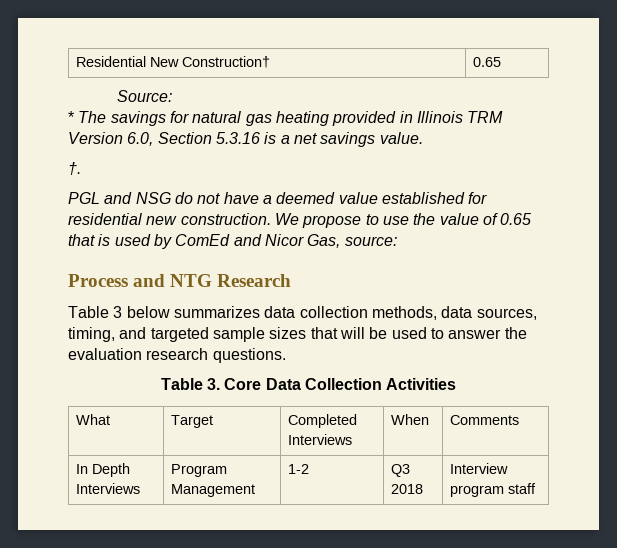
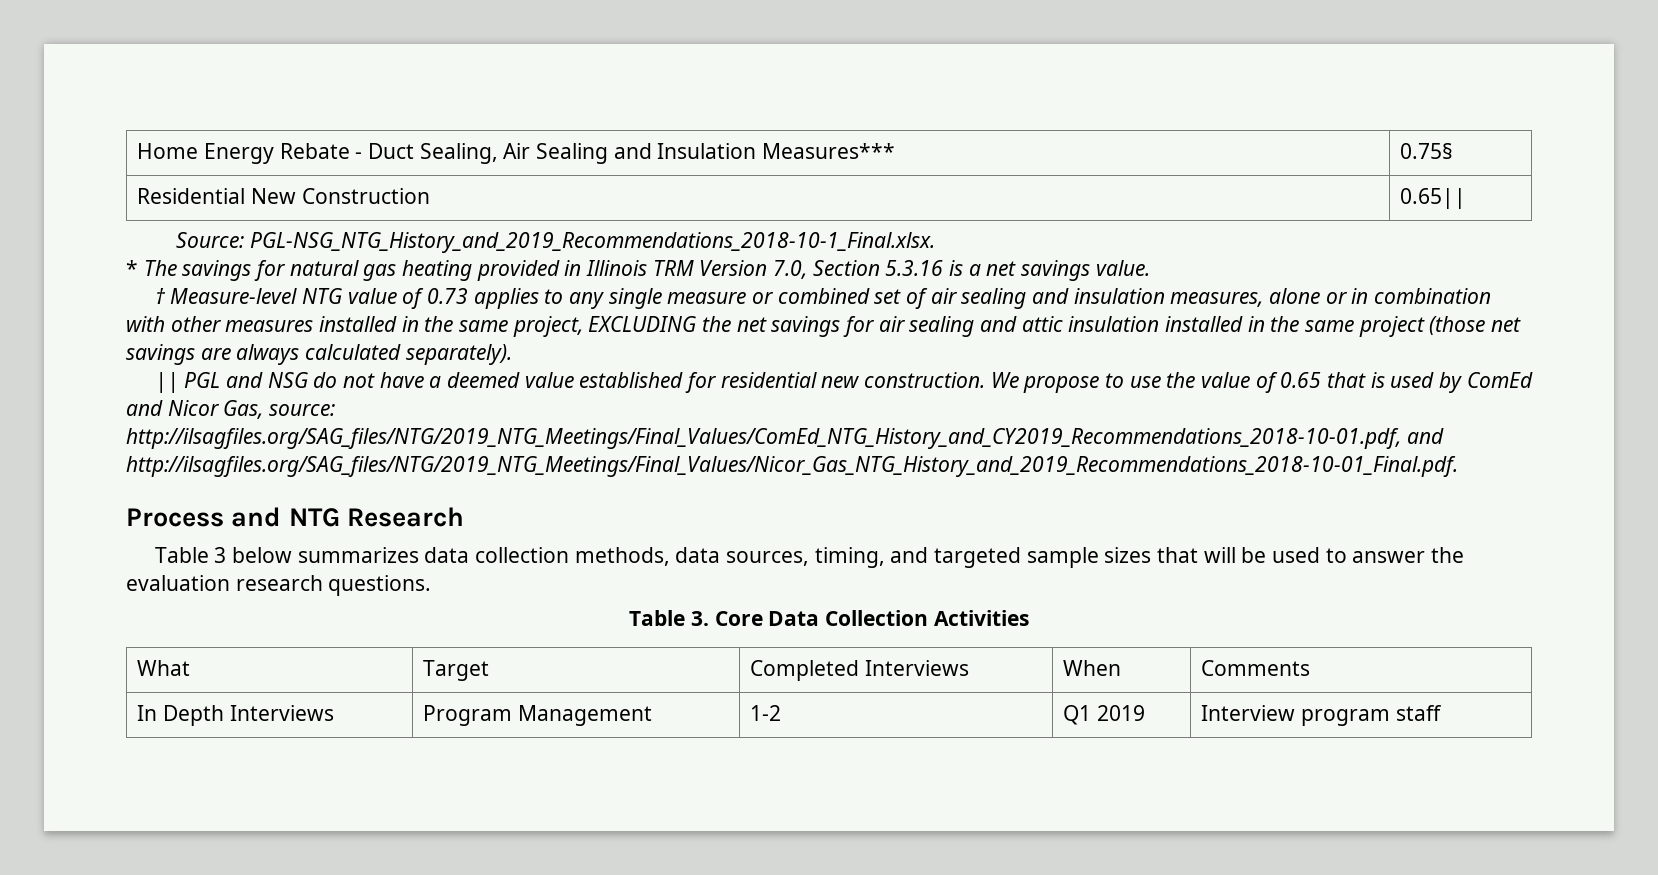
- Residential New Construction† | 0.65
+ Home Energy Rebate - Duct Sealing, Air Sealing and Insulation Measures*** | 0.75§
+ Residential New Construction | 0.65||
- Source:
+ Source: PGL-NSG_NTG_History_and_2019_Recommendations_2018-10-1_Final.xlsx.
- * The savings for natural gas heating provided in Illinois TRM Version 6.0, Section 5.3.16 is a net savings value.
+ * The savings for natural gas heating provided in Illinois TRM Version 7.0, Section 5.3.16 is a net savings value.
- †.
- PGL and NSG do not have a deemed value established for residential new construction.
+ † Measure-level NTG value of 0.73 applies to any single measure or combined set of air sealing and insulation measures, alone or in combination with other measures installed in the same project, EXCLUDING the net savings for air sealing and attic insulation installed in the same project (those net savings are always calculated separately).
+ || PGL and NSG do not have a deemed value established for residential new construction.
- We propose to use the value of 0.65 that is used by ComEd and Nicor Gas, source:
+ We propose to use the value of 0.65 that is used by ComEd and Nicor Gas, source: http://ilsagfiles.org/SAG_files/NTG/2019_NTG_Meetings/Final_Values/ComEd_NTG_History_and_CY2019_Recommendations_2018-10-01.pdf, and http://ilsagfiles.org/SAG_files/NTG/2019_NTG_Meetings/Final_Values/Nicor_Gas_NTG_History_and_2019_Recommendations_2018-10-01_Final.pdf.
- In Depth Interviews | Program Management | 1-2 | Q3 2018 | Interview program staff
+ In Depth Interviews | Program Management | 1-2 | Q1 2019 | Interview program staff

